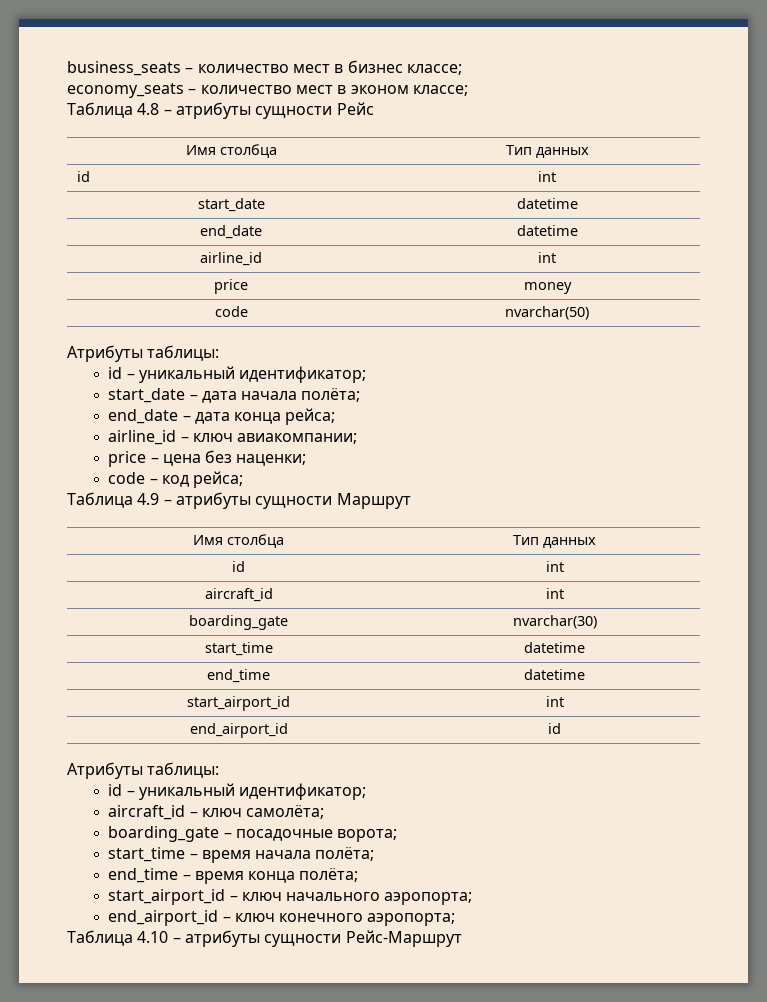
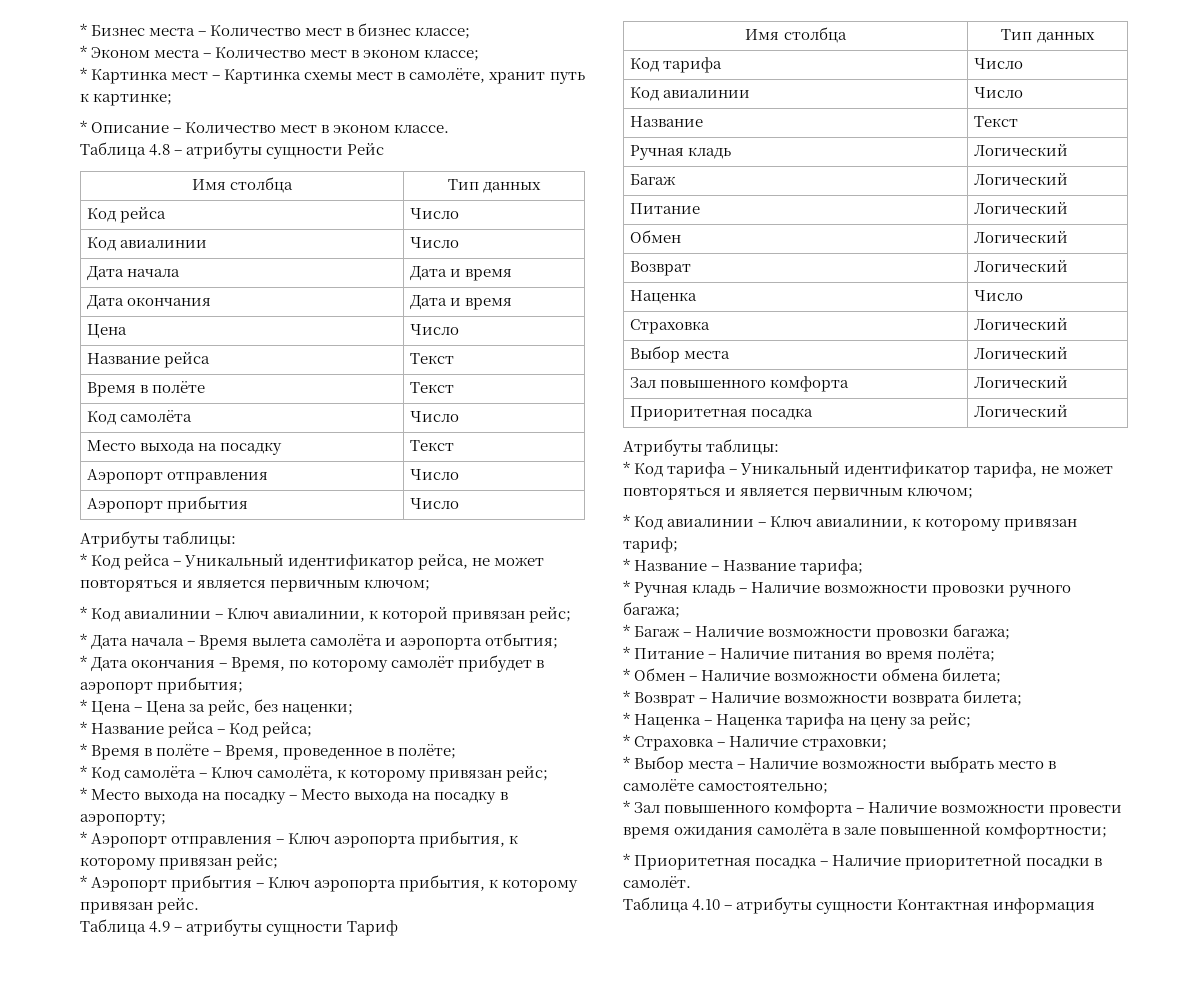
- business_seats – количество мест в бизнес классе;
+ * Бизнес места – Количество мест в бизнес классе;
- economy_seats – количество мест в эконом классе;
+ * Эконом места – Количество мест в эконом классе;
+ * Картинка мест – Картинка схемы мест в самолёте, хранит путь к картинке;
+ * Описание – Количество мест в эконом классе.
  Таблица 4.8 – атрибуты сущности Рейс
  Имя столбца | Тип данных
- id | int
- start_date | datetime
- end_date | datetime
- airline_id | int
- price | money
- code | nvarchar(50)
+ Код рейса | Число
+ Код авиалинии | Число
+ Дата начала | Дата и время
+ Дата окончания | Дата и время
+ Цена | Число
+ Название рейса | Текст
+ Время в полёте | Текст
+ Код самолёта | Число
+ Место выхода на посадку | Текст
+ Аэропорт отправления | Число
+ Аэропорт прибытия | Число
  Атрибуты таблицы:
- id – уникальный идентификатор;
- start_date – дата начала полёта;
- end_date – дата конца рейса;
- airline_id – ключ авиакомпании;
- price – цена без наценки;
- code – код рейса;
+ * Код рейса – Уникальный идентификатор рейса, не может повторяться и является первичным ключом;
+ * Код авиалинии – Ключ авиалинии, к которой привязан рейс;
+ * Дата начала – Время вылета самолёта и аэропорта отбытия;
+ * Дата окончания – Время, по которому самолёт прибудет в аэропорт прибытия;
+ * Цена – Цена за рейс, без наценки;
+ * Название рейса – Код рейса;
+ * Время в полёте – Время, проведенное в полёте;
+ * Код самолёта – Ключ самолёта, к которому привязан рейс;
+ * Место выхода на посадку – Место выхода на посадку в аэропорту;
+ * Аэропорт отправления – Ключ аэропорта прибытия, к которому привязан рейс;
+ * Аэропорт прибытия – Ключ аэропорта прибытия, к которому привязан рейс.
- Таблица 4.9 – атрибуты сущности Маршрут
+ Таблица 4.9 – атрибуты сущности Тариф
  Имя столбца | Тип данных
- id | int
- aircraft_id | int
- boarding_gate | nvarchar(30)
- start_time | datetime
- end_time | datetime
- start_airport_id | int
- end_airport_id | id
+ Код тарифа | Число
+ Код авиалинии | Число
+ Название | Текст
+ Ручная кладь | Логический
+ Багаж | Логический
+ Питание | Логический
+ Обмен | Логический
+ Возврат | Логический
+ Наценка | Число
+ Страховка | Логический
+ Выбор места | Логический
+ Зал повышенного комфорта | Логический
+ Приоритетная посадка | Логический
  Атрибуты таблицы:
- id – уникальный идентификатор;
- aircraft_id – ключ самолёта;
- boarding_gate – посадочные ворота;
- start_time – время начала полёта;
- end_time – время конца полёта;
- start_airport_id – ключ начального аэропорта;
- end_airport_id – ключ конечного аэропорта;
+ * Код тарифа – Уникальный идентификатор тарифа, не может повторяться и является первичным ключом;
+ * Код авиалинии – Ключ авиалинии, к которому привязан тариф;
+ * Название – Название тарифа;
+ * Ручная кладь – Наличие возможности провозки ручного багажа;
+ * Багаж – Наличие возможности провозки багажа;
+ * Питание – Наличие питания во время полёта;
+ * Обмен – Наличие возможности обмена билета;
+ * Возврат – Наличие возможности возврата билета;
+ * Наценка – Наценка тарифа на цену за рейс;
+ * Страховка – Наличие страховки;
+ * Выбор места – Наличие возможности выбрать место в самолёте самостоятельно;
+ * Зал повышенного комфорта – Наличие возможности провести время ожидания самолёта в зале повышенной комфортности;
+ * Приоритетная посадка – Наличие приоритетной посадки в самолёт.
- Таблица 4.10 – атрибуты сущности Рейс-Маршрут
+ Таблица 4.10 – атрибуты сущности Контактная информация

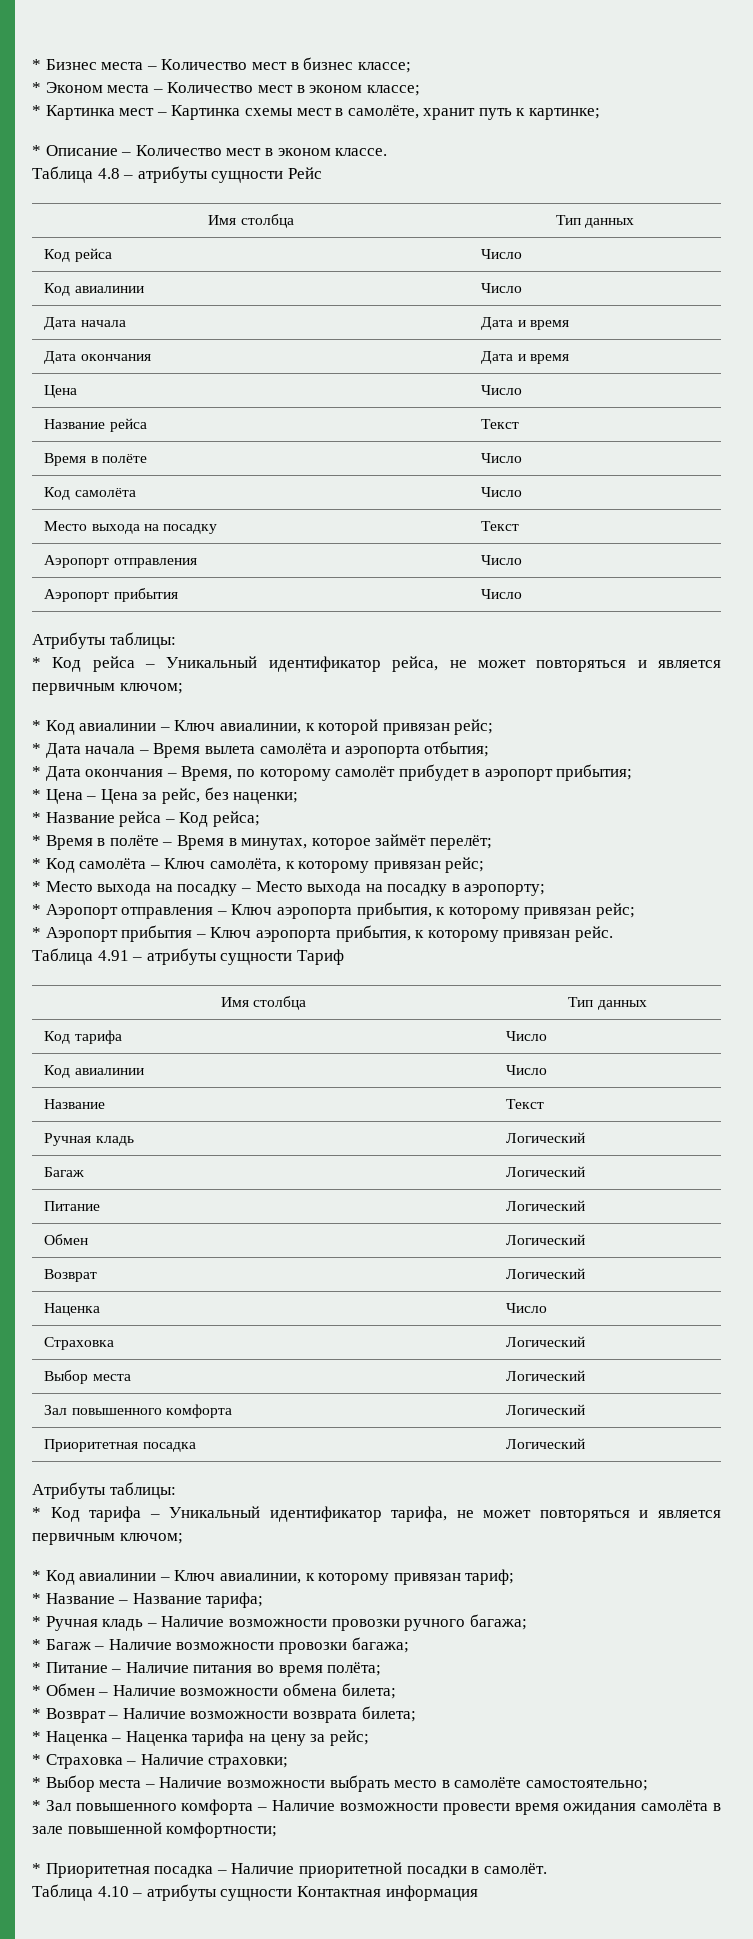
- Время в полёте | Текст
+ Время в полёте | Число
- * Время в полёте – Время, проведенное в полёте;
+ * Время в полёте – Время в минутах, которое займёт перелёт;
- Таблица 4.9 – атрибуты сущности Тариф
+ Таблица 4.91 – атрибуты сущности Тариф

